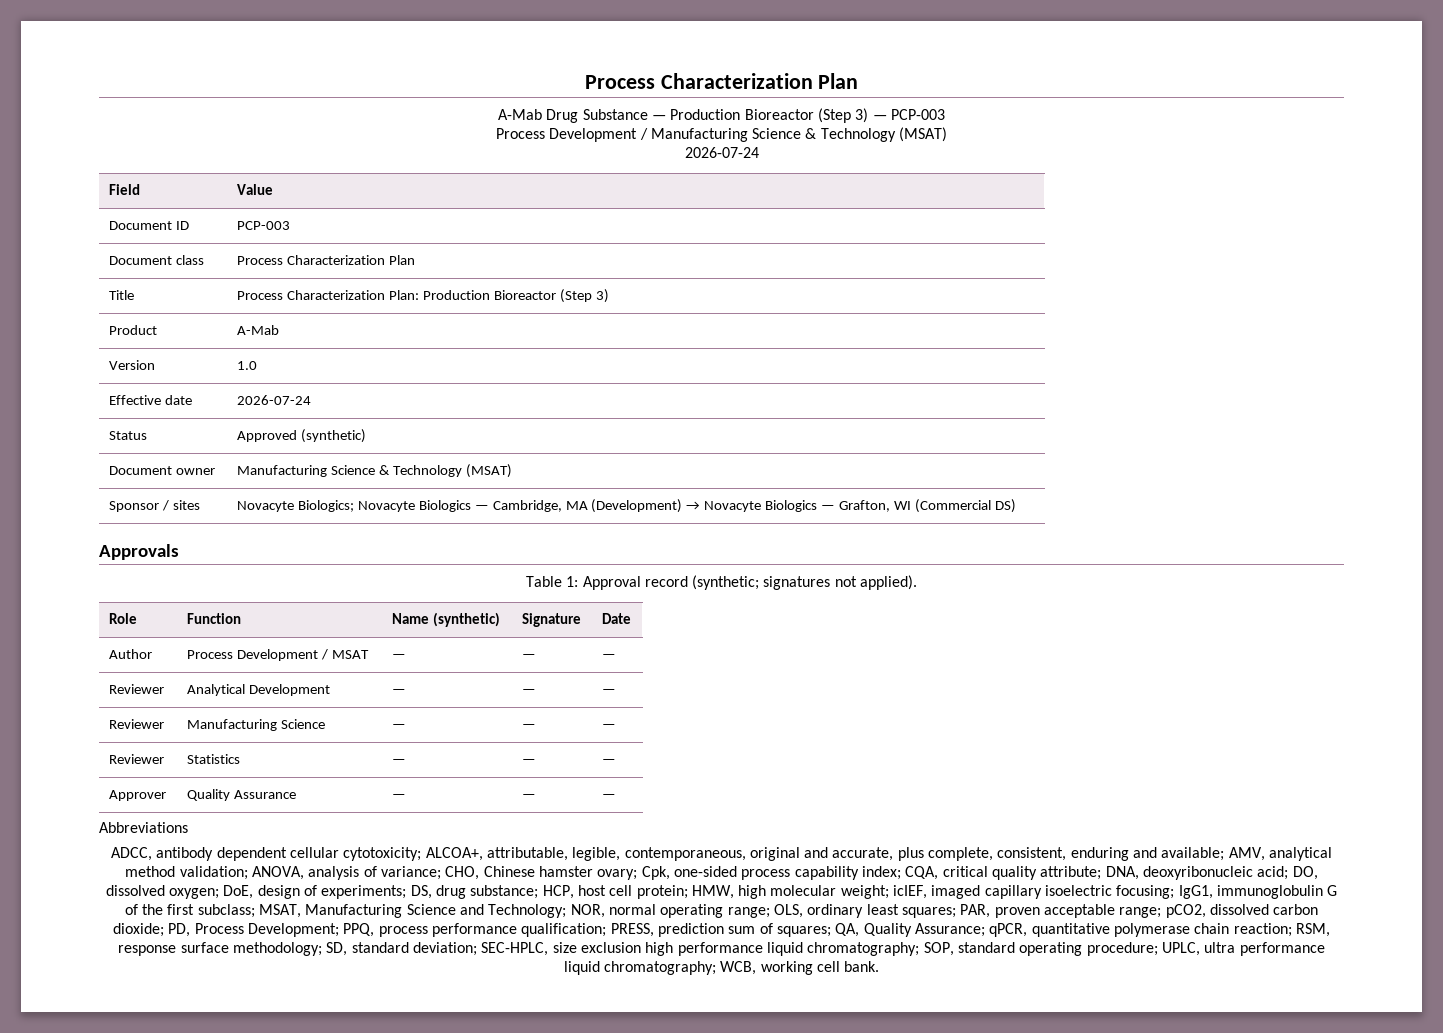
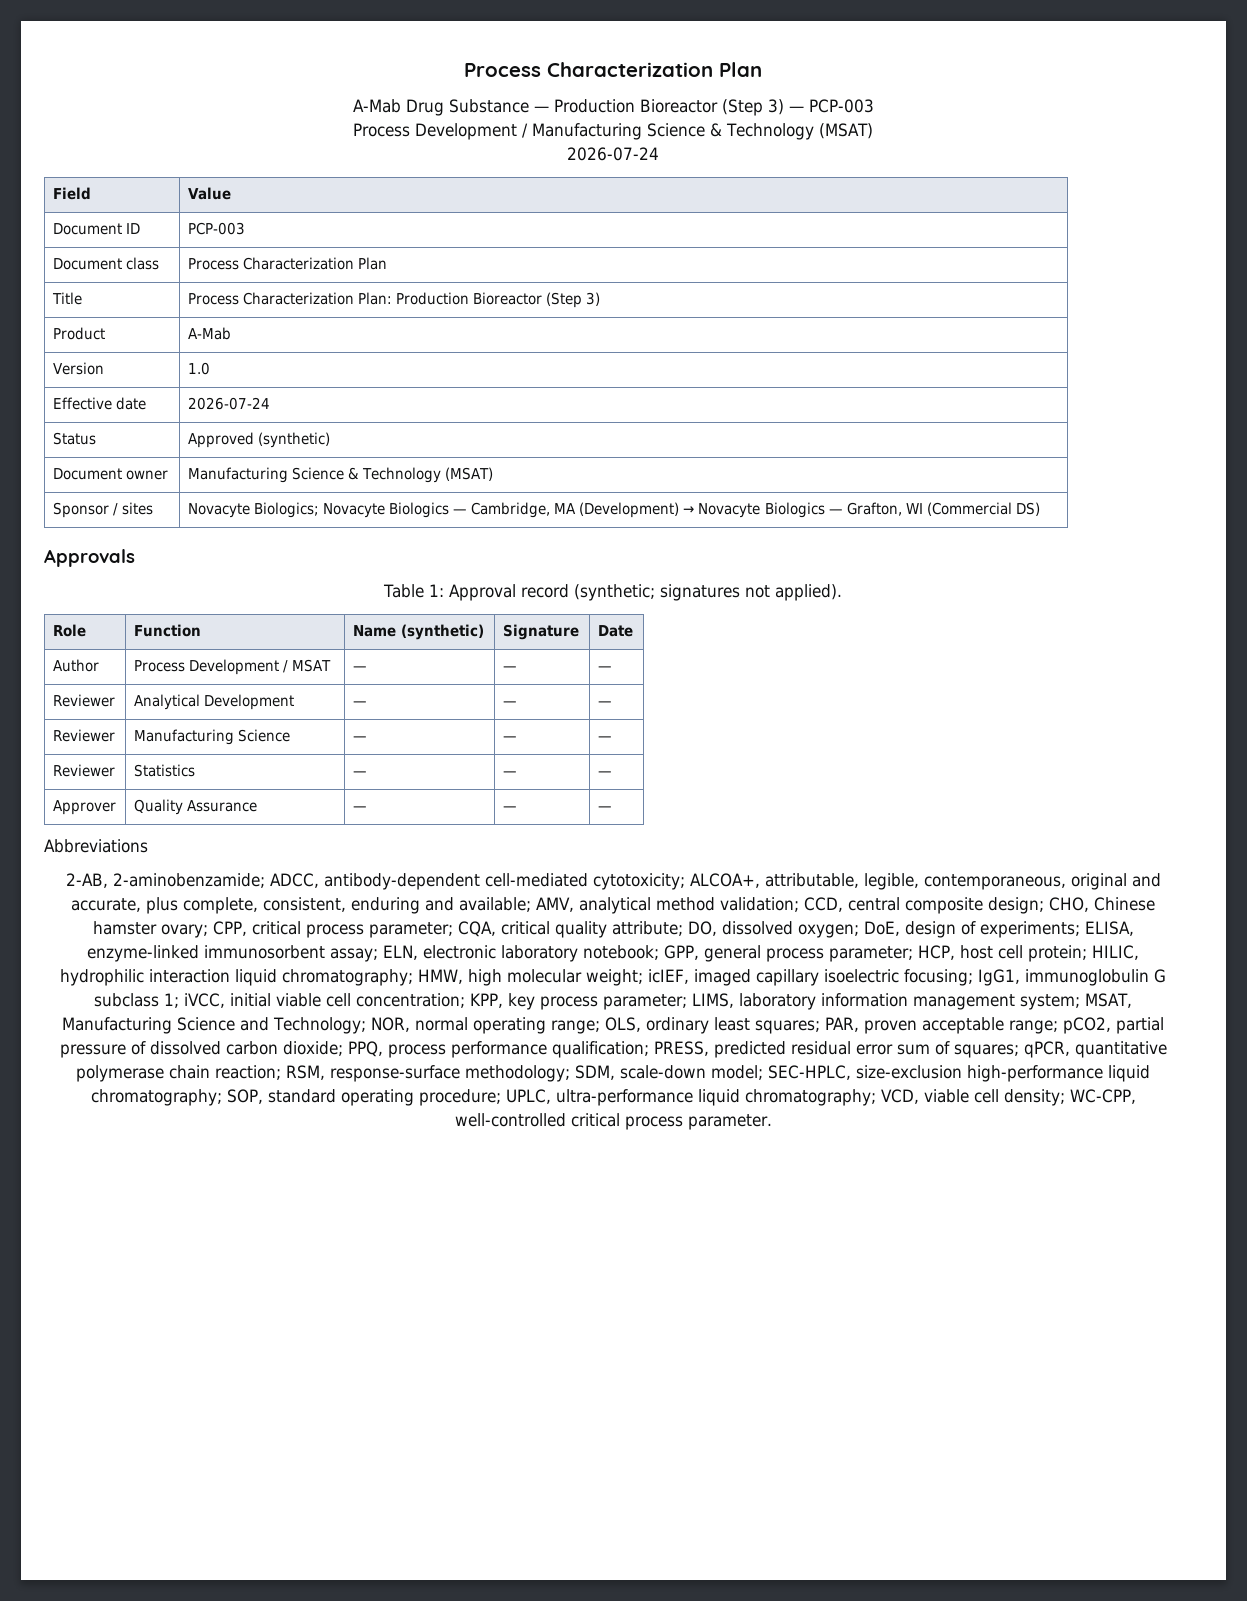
- ADCC, antibody dependent cellular cytotoxicity;
+ 2-AB, 2-aminobenzamide; ADCC, antibody-dependent cell-mediated cytotoxicity;
- ANOVA, analysis of variance; CHO, Chinese hamster ovary; Cpk, one-sided process capability index;
+ CCD, central composite design; CHO, Chinese hamster ovary; CPP, critical process parameter;
- DNA, deoxyribonucleic acid;
- DS, drug substance; HCP, host cell protein;
+ ELISA, enzyme-linked immunosorbent assay; ELN, electronic laboratory notebook; GPP, general process parameter; HCP, host cell protein; HILIC, hydrophilic interaction liquid chromatography;
- IgG1, immunoglobulin G of the first subclass;
+ IgG1, immunoglobulin G subclass 1; iVCC, initial viable cell concentration; KPP, key process parameter; LIMS, laboratory information management system;
- pCO2, dissolved carbon dioxide; PD, Process Development;
+ pCO2, partial pressure of dissolved carbon dioxide;
- PRESS, prediction sum of squares; QA, Quality Assurance;
+ PRESS, predicted residual error sum of squares;
- RSM, response surface methodology; SD, standard deviation; SEC-HPLC, size exclusion high performance liquid chromatography;
+ RSM, response-surface methodology; SDM, scale-down model; SEC-HPLC, size-exclusion high-performance liquid chromatography;
- UPLC, ultra performance liquid chromatography; WCB, working cell bank.
+ UPLC, ultra-performance liquid chromatography; VCD, viable cell density; WC-CPP, well-controlled critical process parameter.

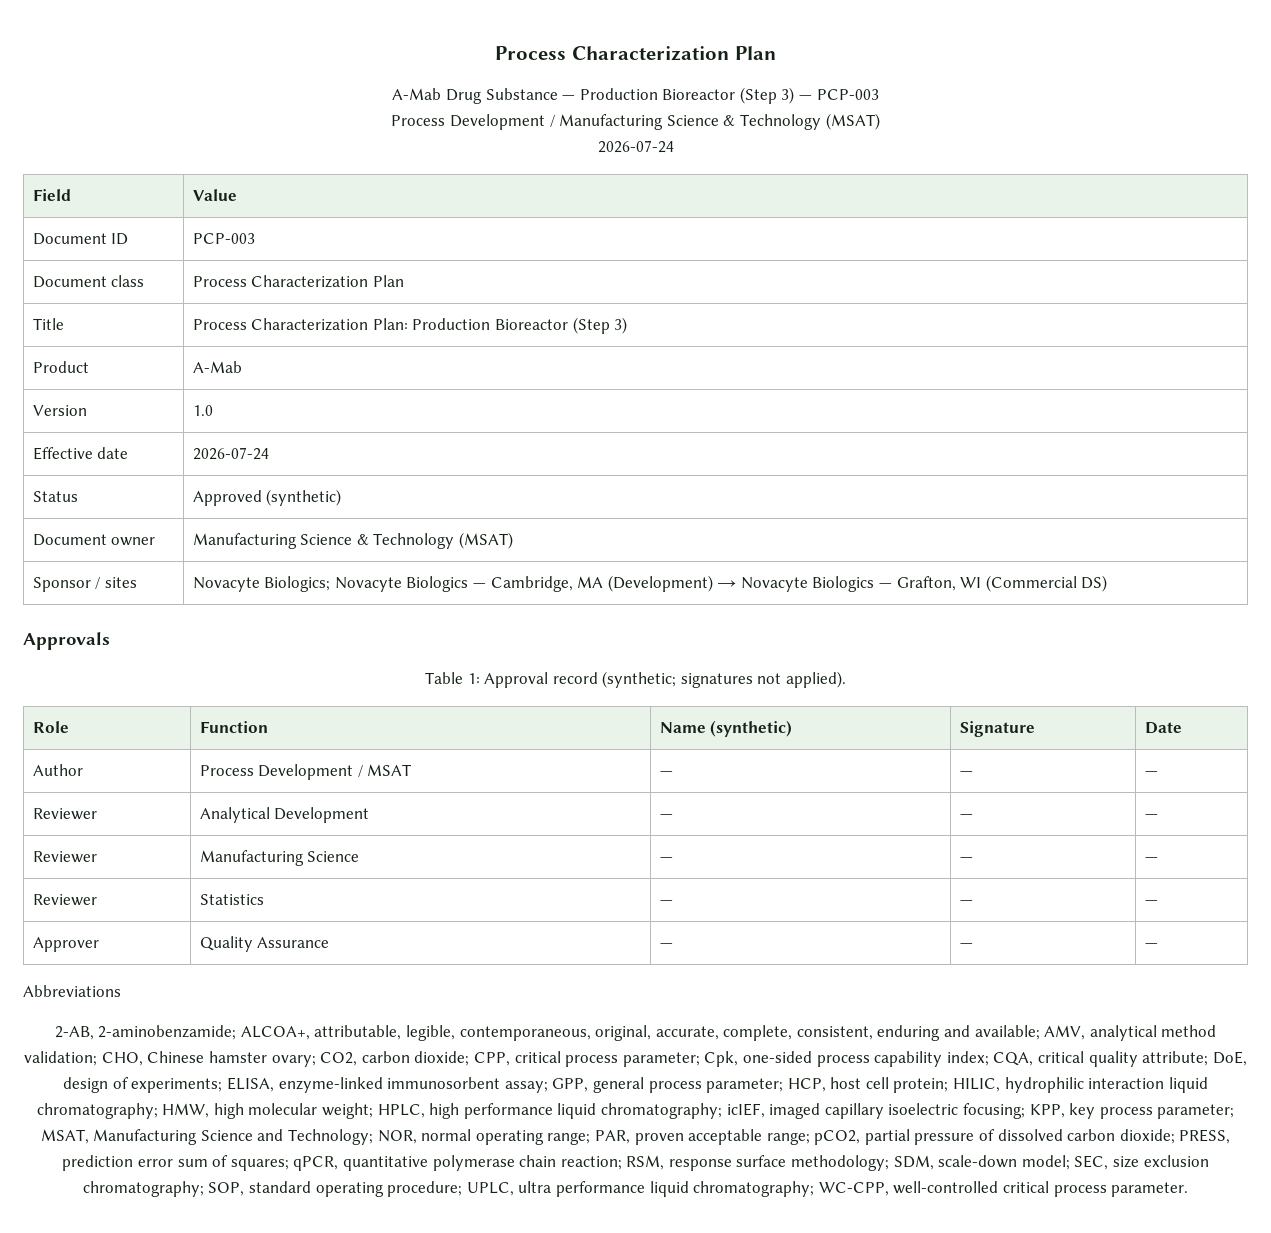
- ADCC, antibody-dependent cell-mediated cytotoxicity; ALCOA+, attributable, legible, contemporaneous, original and accurate, plus complete, consistent, enduring and available;
+ ALCOA+, attributable, legible, contemporaneous, original, accurate, complete, consistent, enduring and available;
- CCD, central composite design;
+ CO2, carbon dioxide;
+ Cpk, one-sided process capability index;
- DO, dissolved oxygen;
- ELN, electronic laboratory notebook;
+ HPLC, high performance liquid chromatography;
- IgG1, immunoglobulin G subclass 1; iVCC, initial viable cell concentration; KPP, key process parameter; LIMS, laboratory information management system;
+ KPP, key process parameter;
- OLS, ordinary least squares;
- PPQ, process performance qualification; PRESS, predicted residual error sum of squares;
+ PRESS, prediction error sum of squares;
- RSM, response-surface methodology;
+ RSM, response surface methodology;
- SEC-HPLC, size-exclusion high-performance liquid chromatography;
+ SEC, size exclusion chromatography;
- UPLC, ultra-performance liquid chromatography; VCD, viable cell density;
+ UPLC, ultra performance liquid chromatography;

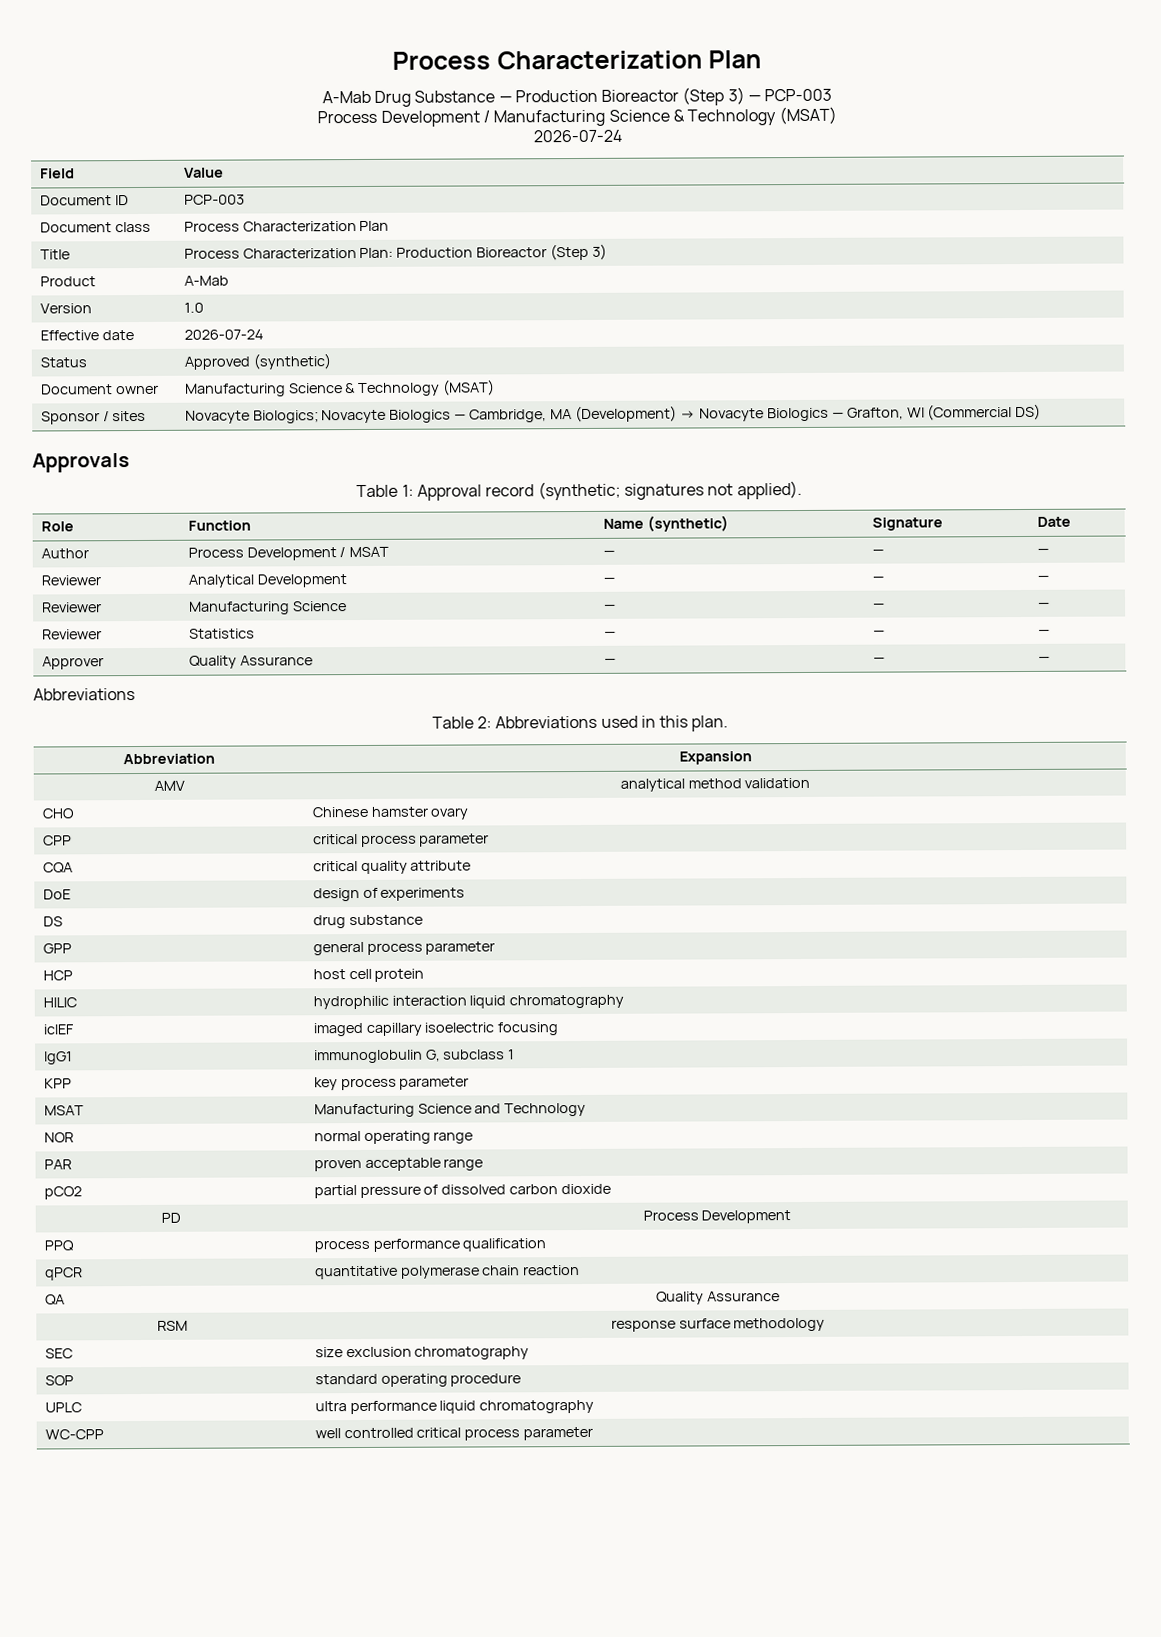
- 2-AB, 2-aminobenzamide; ALCOA+, attributable, legible, contemporaneous, original, accurate, complete, consistent, enduring and available; AMV, analytical method validation; CHO, Chinese hamster ovary; CO2, carbon dioxide; CPP, critical process parameter; Cpk, one-sided process capability index; CQA, critical quality attribute; DoE, design of experiments; ELISA, enzyme-linked immunosorbent assay; GPP, general process parameter; HCP, host cell protein; HILIC, hydrophilic interaction liquid chromatography; HMW, high molecular weight; HPLC, high performance liquid chromatography; icIEF, imaged capillary isoelectric focusing; KPP, key process parameter; MSAT, Manufacturing Science and Technology; NOR, normal operating range; PAR, proven acceptable range; pCO2, partial pressure of dissolved carbon dioxide; PRESS, prediction error sum of squares; qPCR, quantitative polymerase chain reaction; RSM, response surface methodology; SDM, scale-down model; SEC, size exclusion chromatography; SOP, standard operating procedure; UPLC, ultra performance liquid chromatography; WC-CPP, well-controlled critical process parameter.
+ Table 2: Abbreviations used in this plan.
+ Abbreviation | Expansion
+ AMV | analytical method validation
+ CHO | Chinese hamster ovary
+ CPP | critical process parameter
+ CQA | critical quality attribute
+ DoE | design of experiments
+ DS | drug substance
+ GPP | general process parameter
+ HCP | host cell protein
+ HILIC | hydrophilic interaction liquid chromatography
+ icIEF | imaged capillary isoelectric focusing
+ IgG1 | immunoglobulin G, subclass 1
+ KPP | key process parameter
+ MSAT | Manufacturing Science and Technology
+ NOR | normal operating range
+ PAR | proven acceptable range
+ pCO2 | partial pressure of dissolved carbon dioxide
+ PD | Process Development
+ PPQ | process performance qualification
+ qPCR | quantitative polymerase chain reaction
+ QA | Quality Assurance
+ RSM | response surface methodology
+ SEC | size exclusion chromatography
+ SOP | standard operating procedure
+ UPLC | ultra performance liquid chromatography
+ WC-CPP | well controlled critical process parameter

